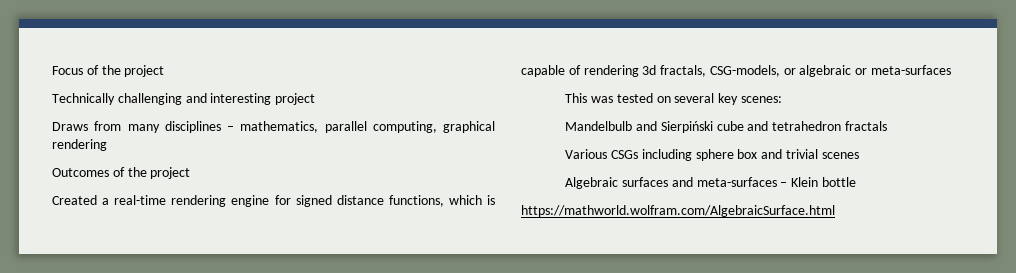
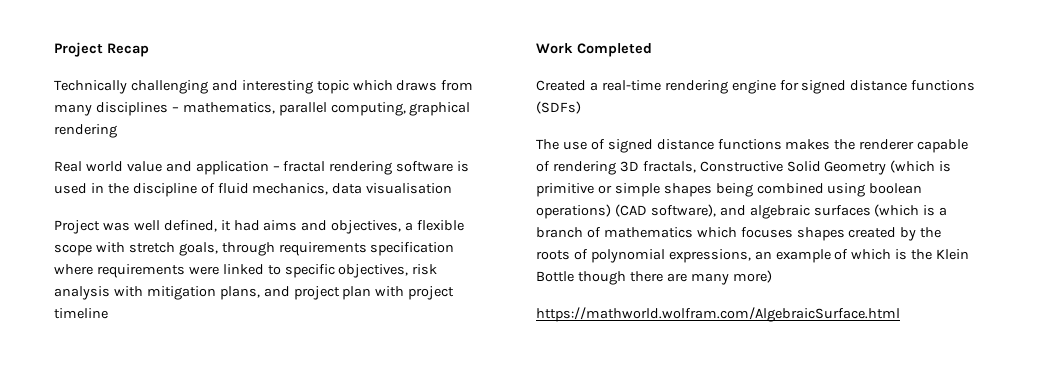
- Focus of the project
+ Project Recap
- Technically challenging and interesting project
- Draws from many disciplines – mathematics, parallel computing, graphical rendering
+ Technically challenging and interesting topic which draws from many disciplines – mathematics, parallel computing, graphical rendering
- Outcomes of the project
+ Real world value and application – fractal rendering software is used in the discipline of fluid mechanics, data visualisation
+ Project was well defined, it had aims and objectives, a flexible scope with stretch goals, through requirements specification where requirements were linked to specific objectives, risk analysis with mitigation plans, and project plan with project timeline
+ Work Completed
- Created a real-time rendering engine for signed distance functions, which is capable of rendering 3d fractals, CSG-models, or algebraic or meta-surfaces
- This was tested on several key scenes:
- Mandelbulb and Sierpiński cube and tetrahedron fractals
- Various CSGs including sphere box and trivial scenes
- Algebraic surfaces and meta-surfaces – Klein bottle
+ Created a real-time rendering engine for signed distance functions (SDFs)
+ The use of signed distance functions makes the renderer capable of rendering 3D fractals, Constructive Solid Geometry (which is primitive or simple shapes being combined using boolean operations) (CAD software), and algebraic surfaces (which is a branch of mathematics which focuses shapes created by the roots of polynomial expressions, an example of which is the Klein Bottle though there are many more)

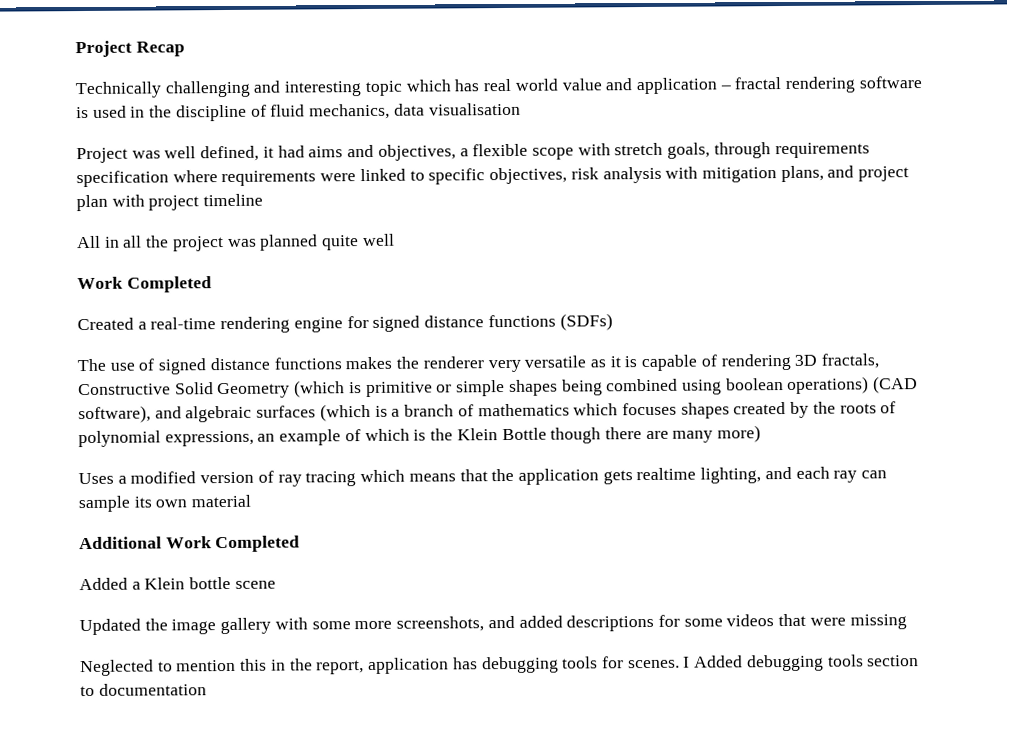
- Technically challenging and interesting topic which draws from many disciplines – mathematics, parallel computing, graphical rendering
- Real world value and application – fractal rendering software is used in the discipline of fluid mechanics, data visualisation
+ Technically challenging and interesting topic which has real world value and application – fractal rendering software is used in the discipline of fluid mechanics, data visualisation
+ All in all the project was planned quite well
- The use of signed distance functions makes the renderer capable of rendering 3D fractals, Constructive Solid Geometry (which is primitive or simple shapes being combined using boolean operations) (CAD software), and algebraic surfaces (which is a branch of mathematics which focuses shapes created by the roots of polynomial expressions, an example of which is the Klein Bottle though there are many more)
+ The use of signed distance functions makes the renderer very versatile as it is capable of rendering 3D fractals, Constructive Solid Geometry (which is primitive or simple shapes being combined using boolean operations) (CAD software), and algebraic surfaces (which is a branch of mathematics which focuses shapes created by the roots of polynomial expressions, an example of which is the Klein Bottle though there are many more)
- https://mathworld.wolfram.com/AlgebraicSurface.html
+ Uses a modified version of ray tracing which means that the application gets realtime lighting, and each ray can sample its own material
+ Additional Work Completed
+ Added a Klein bottle scene
+ Updated the image gallery with some more screenshots, and added descriptions for some videos that were missing
+ Neglected to mention this in the report, application has debugging tools for scenes. I Added debugging tools section to documentation

